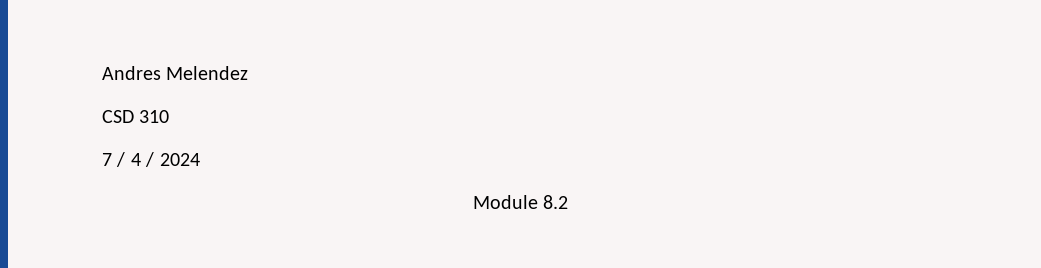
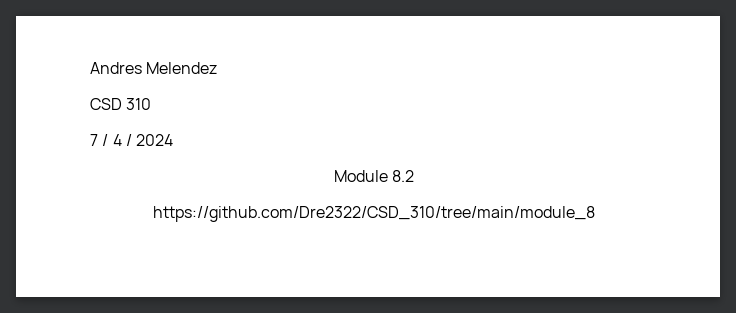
+ https://github.com/Dre2322/CSD_310/tree/main/module_8

